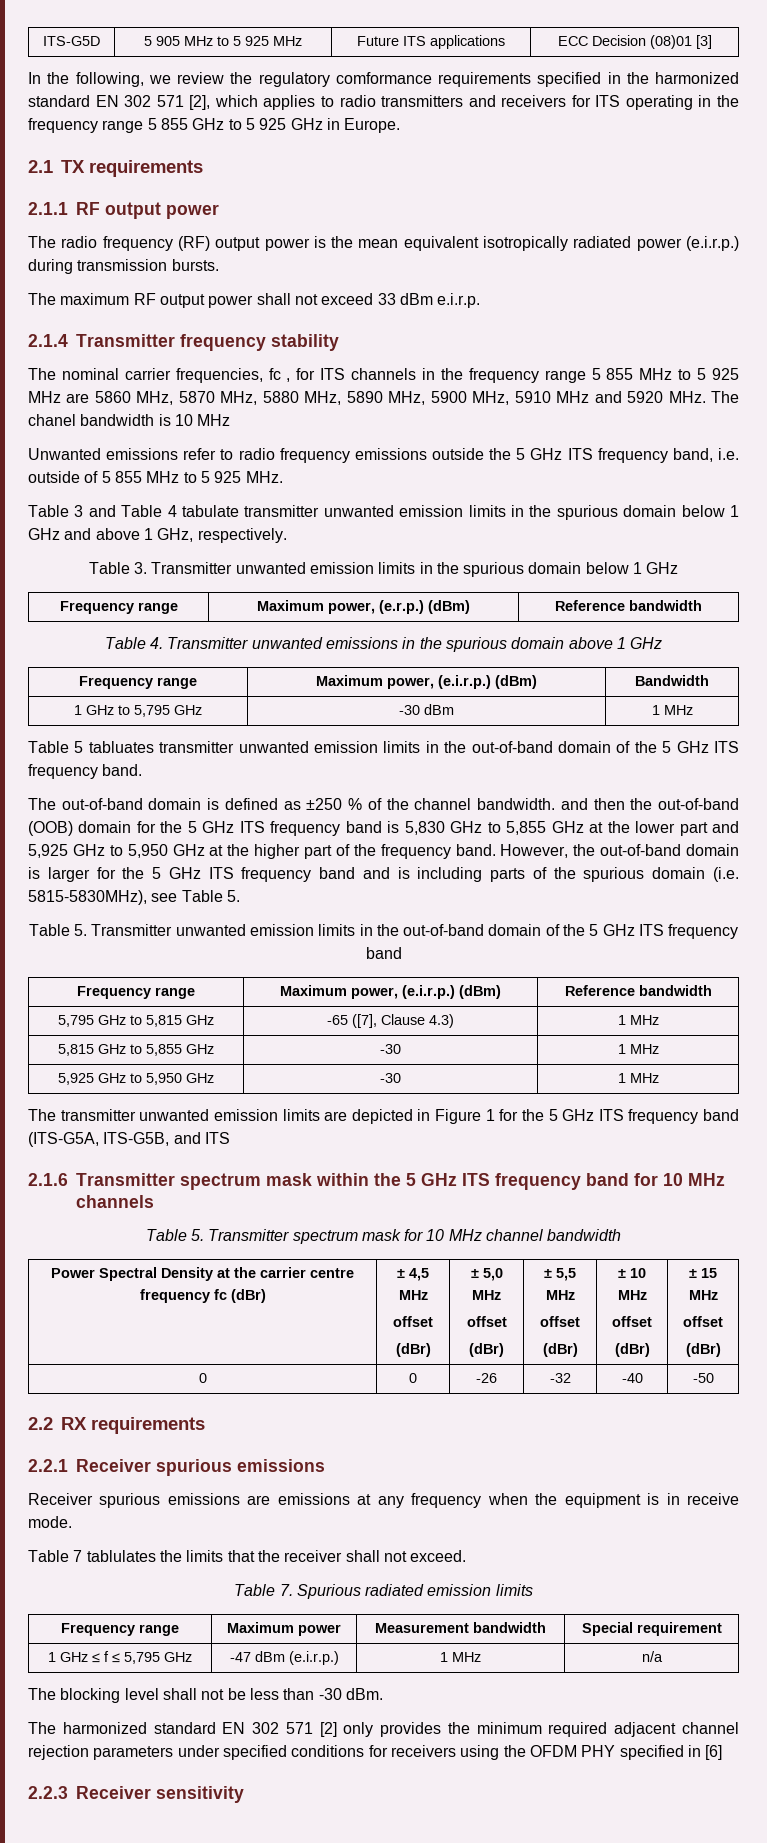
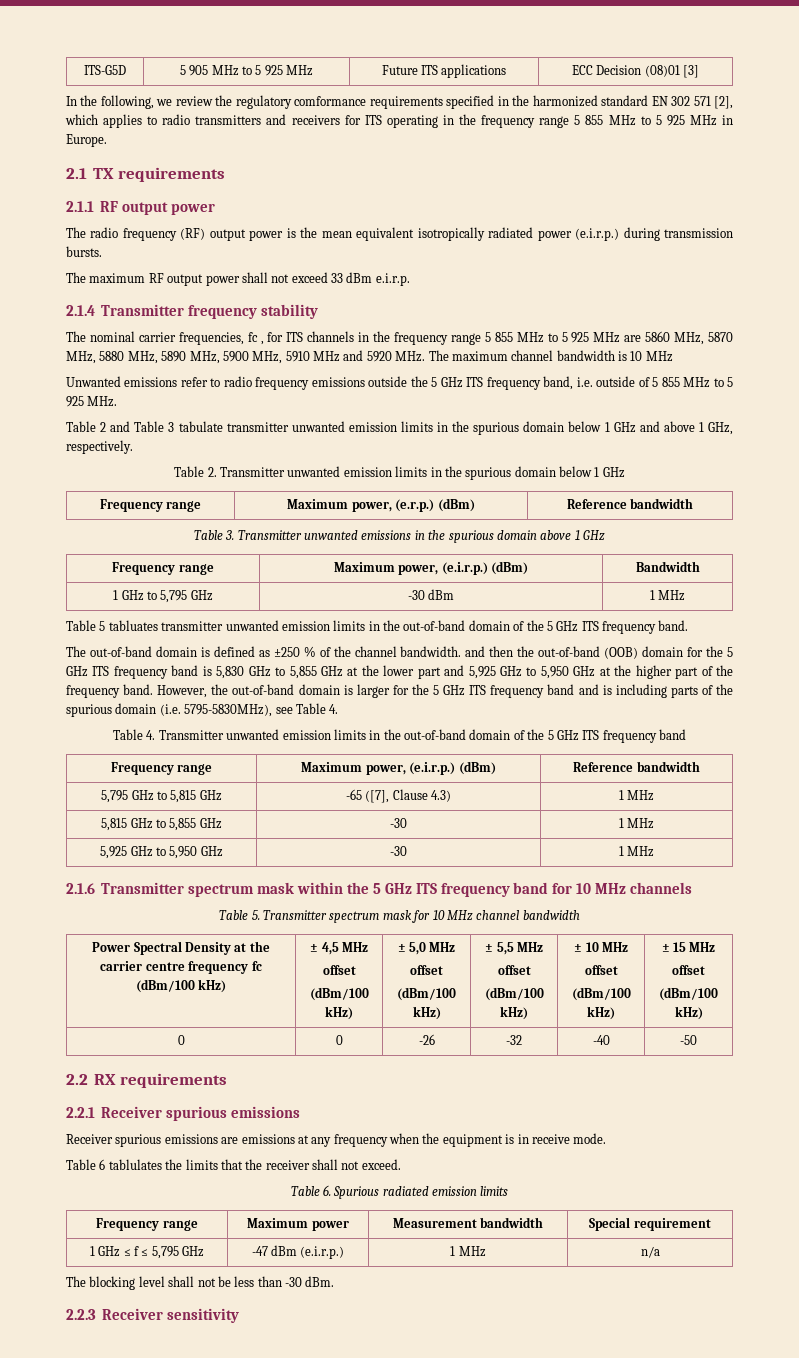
- In the following, we review the regulatory comformance requirements specified in the harmonized standard EN 302 571 [2], which applies to radio transmitters and receivers for ITS operating in the frequency range 5 855 GHz to 5 925 GHz in Europe.
+ In the following, we review the regulatory comformance requirements specified in the harmonized standard EN 302 571 [2], which applies to radio transmitters and receivers for ITS operating in the frequency range 5 855 MHz to 5 925 MHz in Europe.
- The nominal carrier frequencies, fc , for ITS channels in the frequency range 5 855 MHz to 5 925 MHz are 5860 MHz, 5870 MHz, 5880 MHz, 5890 MHz, 5900 MHz, 5910 MHz and 5920 MHz. The chanel bandwidth is 10 MHz
+ The nominal carrier frequencies, fc , for ITS channels in the frequency range 5 855 MHz to 5 925 MHz are 5860 MHz, 5870 MHz, 5880 MHz, 5890 MHz, 5900 MHz, 5910 MHz and 5920 MHz. The maximum channel bandwidth is 10 MHz
- Table 3 and Table 4 tabulate transmitter unwanted emission limits in the spurious domain below 1 GHz and above 1 GHz, respectively.
+ Table 2 and Table 3 tabulate transmitter unwanted emission limits in the spurious domain below 1 GHz and above 1 GHz, respectively.
- Table 3. Transmitter unwanted emission limits in the spurious domain below 1 GHz
+ Table 2. Transmitter unwanted emission limits in the spurious domain below 1 GHz
- Table 4. Transmitter unwanted emissions in the spurious domain above 1 GHz
+ Table 3. Transmitter unwanted emissions in the spurious domain above 1 GHz
- However, the out-of-band domain is larger for the 5 GHz ITS frequency band and is including parts of the spurious domain (i.e. 5815-5830MHz), see Table 5.
- Table 5. Transmitter unwanted emission limits in the out-of-band domain of the 5 GHz ITS frequency band
+ However, the out-of-band domain is larger for the 5 GHz ITS frequency band and is including parts of the spurious domain (i.e. 5795-5830MHz), see Table 4.
+ Table 4. Transmitter unwanted emission limits in the out-of-band domain of the 5 GHz ITS frequency band
- The transmitter unwanted emission limits are depicted in Figure 1 for the 5 GHz ITS frequency band (ITS-G5A, ITS-G5B, and ITS
- Power Spectral Density at the carrier centre frequency fc (dBr)
+ Power Spectral Density at the carrier centre frequency fc (dBm/100 kHz)
  ± 4,5 MHz
  offset
- (dBr)
+ (dBm/100 kHz)
  ± 5,0 MHz
  offset
- (dBr)
+ (dBm/100 kHz)
  ± 5,5 MHz
  offset
- (dBr)
+ (dBm/100 kHz)
  ± 10 MHz
  offset
- (dBr)
+ (dBm/100 kHz)
  ± 15 MHz
  offset
- (dBr)
+ (dBm/100 kHz)
- Table 7 tablulates the limits that the receiver shall not exceed.
+ Table 6 tablulates the limits that the receiver shall not exceed.
- Table 7. Spurious radiated emission limits
+ Table 6. Spurious radiated emission limits
- The harmonized standard EN 302 571 [2] only provides the minimum required adjacent channel rejection parameters under specified conditions for receivers using the OFDM PHY specified in [6]

